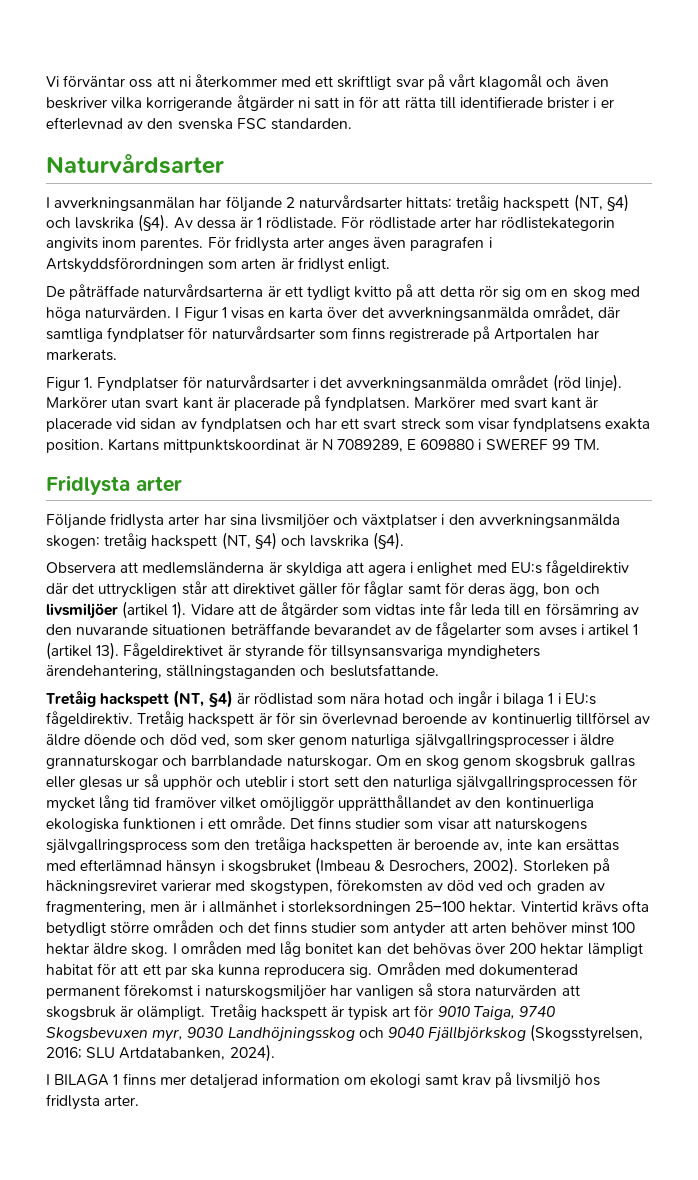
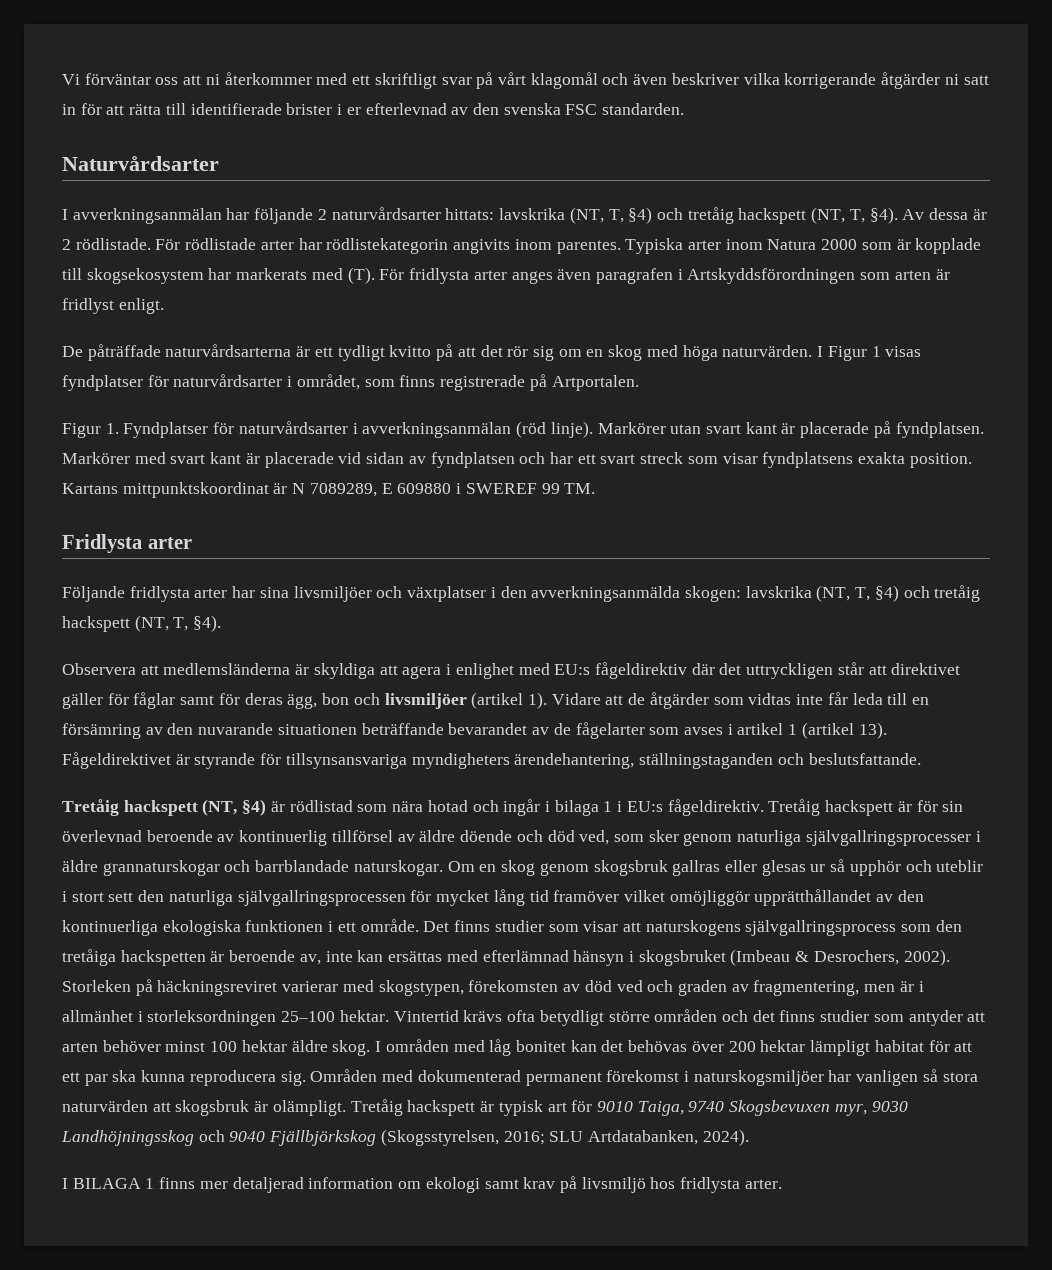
- I avverkningsanmälan har följande 2 naturvårdsarter hittats: tretåig hackspett (NT, §4) och lavskrika (§4).
+ I avverkningsanmälan har följande 2 naturvårdsarter hittats: lavskrika (NT, T, §4) och tretåig hackspett (NT, T, §4).
- Av dessa är 1 rödlistade.
+ Av dessa är 2 rödlistade.
- För fridlysta arter anges även paragrafen i Artskyddsförordningen som arten är fridlyst enligt.
+ Typiska arter inom Natura 2000 som är kopplade till skogsekosystem har markerats med (T). För fridlysta arter anges även paragrafen i Artskyddsförordningen som arten är fridlyst enligt.
- De påträffade naturvårdsarterna är ett tydligt kvitto på att detta rör sig om en skog med höga naturvärden.
+ De påträffade naturvårdsarterna är ett tydligt kvitto på att det rör sig om en skog med höga naturvärden.
- I Figur 1 visas en karta över det avverkningsanmälda området, där samtliga fyndplatser för naturvårdsarter som finns registrerade på Artportalen har markerats.
+ I Figur 1 visas fyndplatser för naturvårdsarter i området, som finns registrerade på Artportalen.
- Figur 1. Fyndplatser för naturvårdsarter i det avverkningsanmälda området (röd linje).
+ Figur 1. Fyndplatser för naturvårdsarter i avverkningsanmälan (röd linje).
- Följande fridlysta arter har sina livsmiljöer och växtplatser i den avverkningsanmälda skogen: tretåig hackspett (NT, §4) och lavskrika (§4).
+ Följande fridlysta arter har sina livsmiljöer och växtplatser i den avverkningsanmälda skogen: lavskrika (NT, T, §4) och tretåig hackspett (NT, T, §4).

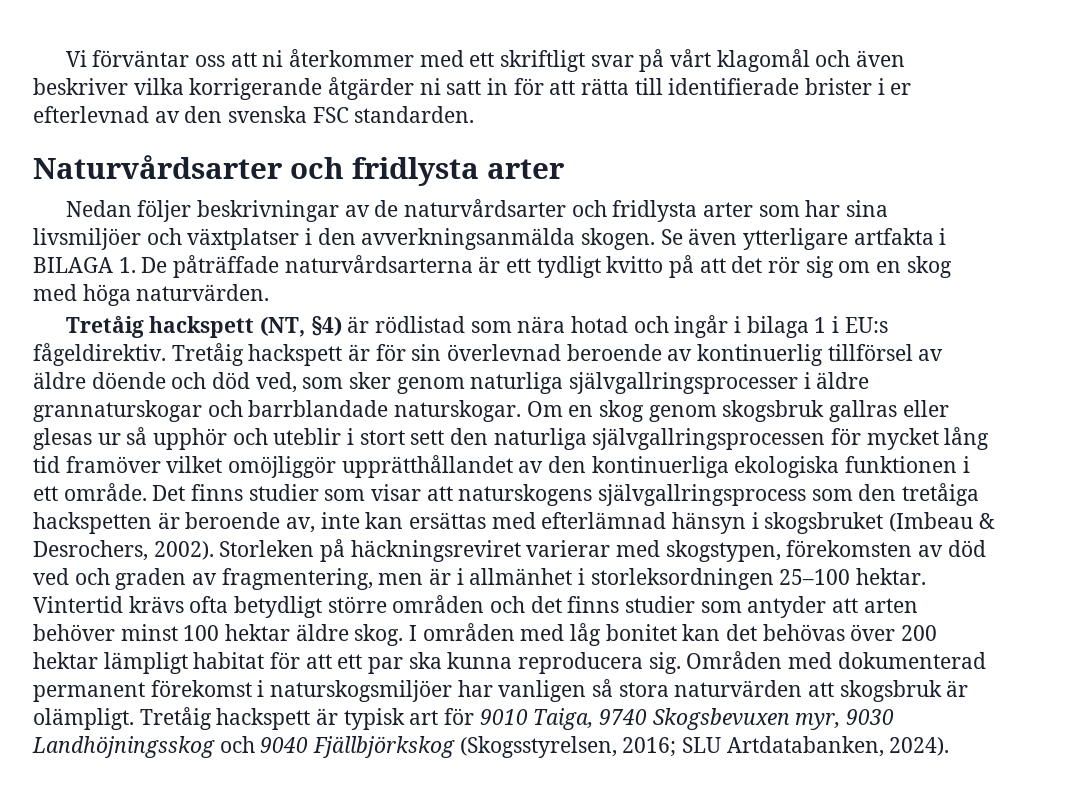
- Naturvårdsarter
- I avverkningsanmälan har följande 2 naturvårdsarter hittats: lavskrika (NT, T, §4) och tretåig hackspett (NT, T, §4). Av dessa är 2 rödlistade. För rödlistade arter har rödlistekategorin angivits inom parentes. Typiska arter inom Natura 2000 som är kopplade till skogsekosystem har markerats med (T). För fridlysta arter anges även paragrafen i Artskyddsförordningen som arten är fridlyst enligt.
- De påträffade naturvårdsarterna är ett tydligt kvitto på att det rör sig om en skog med höga naturvärden. I Figur 1 visas fyndplatser för naturvårdsarter i området, som finns registrerade på Artportalen.
- Figur 1. Fyndplatser för naturvårdsarter i avverkningsanmälan (röd linje). Markörer utan svart kant är placerade på fyndplatsen. Markörer med svart kant är placerade vid sidan av fyndplatsen och har ett svart streck som visar fyndplatsens exakta position. Kartans mittpunktskoordinat är N 7089289, E 609880 i SWEREF 99 TM.
- Fridlysta arter
- Följande fridlysta arter har sina livsmiljöer och växtplatser i den avverkningsanmälda skogen: lavskrika (NT, T, §4) och tretåig hackspett (NT, T, §4).
- Observera att medlemsländerna är skyldiga att agera i enlighet med EU:s fågeldirektiv där det uttryckligen står att direktivet gäller för fåglar samt för deras ägg, bon och livsmiljöer (artikel 1). Vidare att de åtgärder som vidtas inte får leda till en försämring av den nuvarande situationen beträffande bevarandet av de fågelarter som avses i artikel 1 (artikel 13). Fågeldirektivet är styrande för tillsynsansvariga myndigheters ärendehantering, ställningstaganden och beslutsfattande.
+ Naturvårdsarter och fridlysta arter
+ Nedan följer beskrivningar av de naturvårdsarter och fridlysta arter som har sina livsmiljöer och växtplatser i den avverkningsanmälda skogen. Se även ytterligare artfakta i BILAGA 1. De påträffade naturvårdsarterna är ett tydligt kvitto på att det rör sig om en skog med höga naturvärden.
- I BILAGA 1 finns mer detaljerad information om ekologi samt krav på livsmiljö hos fridlysta arter.

